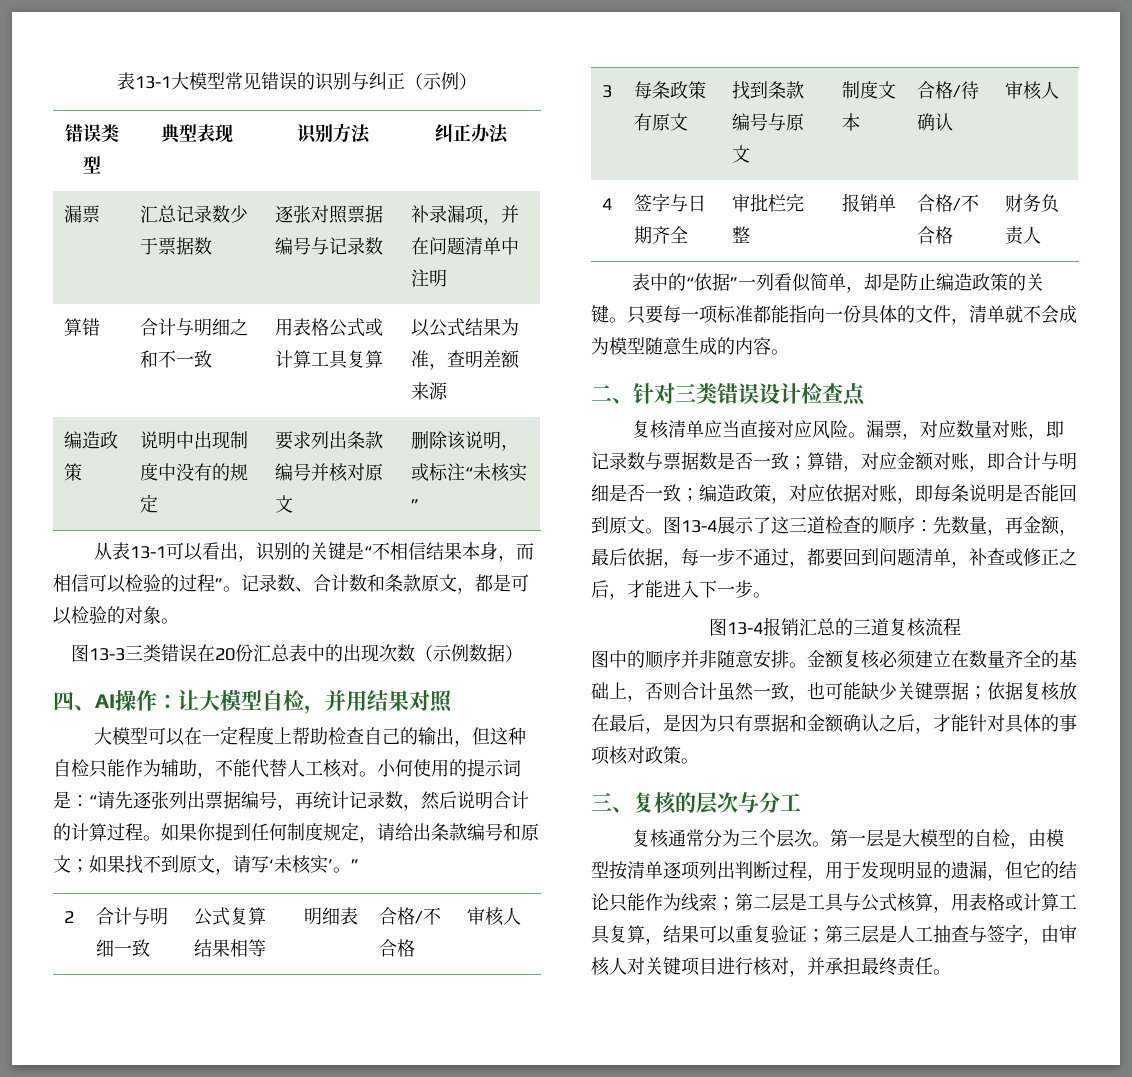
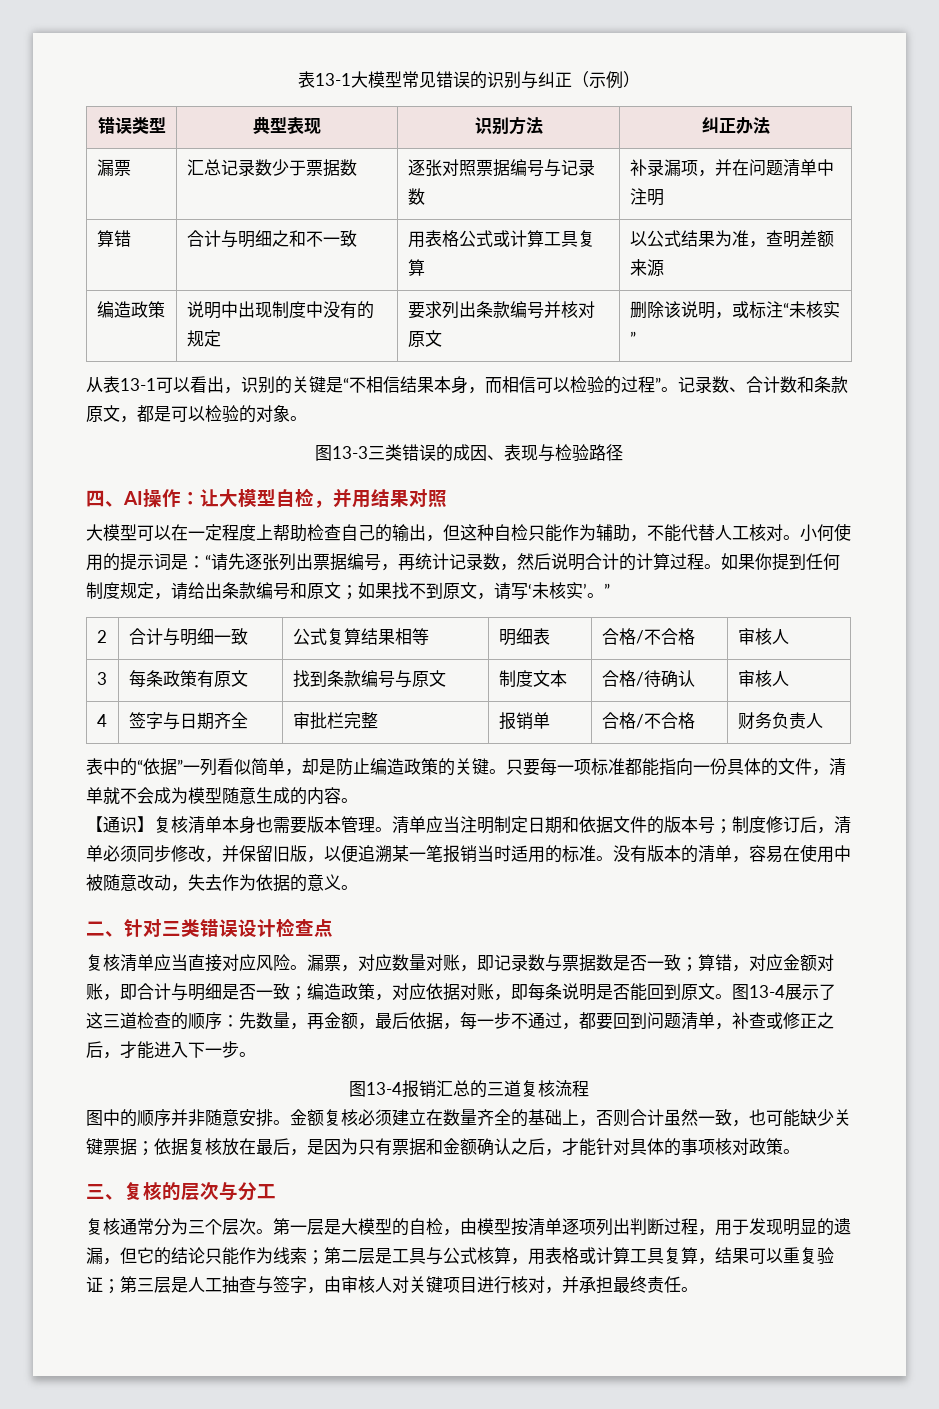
- 图13-3三类错误在20份汇总表中的出现次数（示例数据）
+ 图13-3三类错误的成因、表现与检验路径
+ 【通识】复核清单本身也需要版本管理。清单应当注明制定日期和依据文件的版本号；制度修订后，清单必须同步修改，并保留旧版，以便追溯某一笔报销当时适用的标准。没有版本的清单，容易在使用中被随意改动，失去作为依据的意义。

